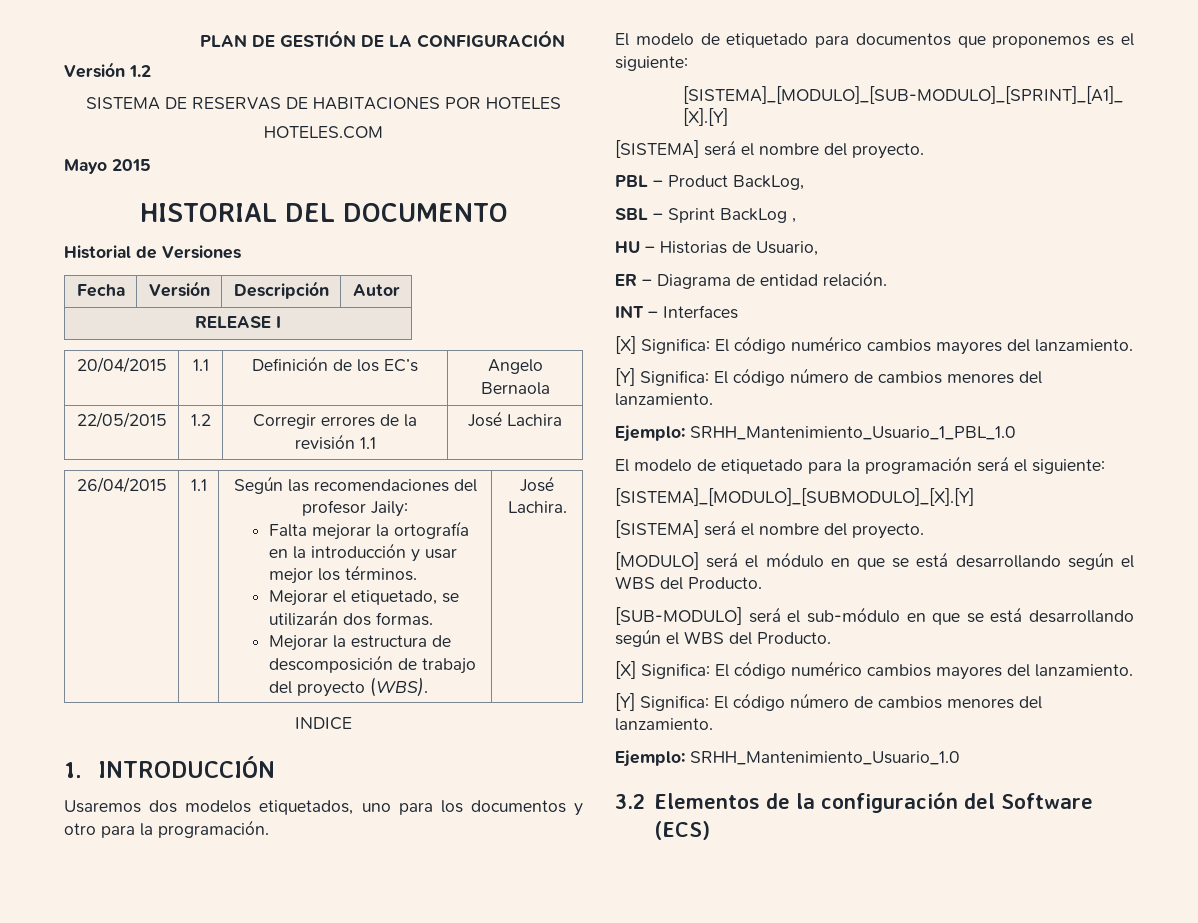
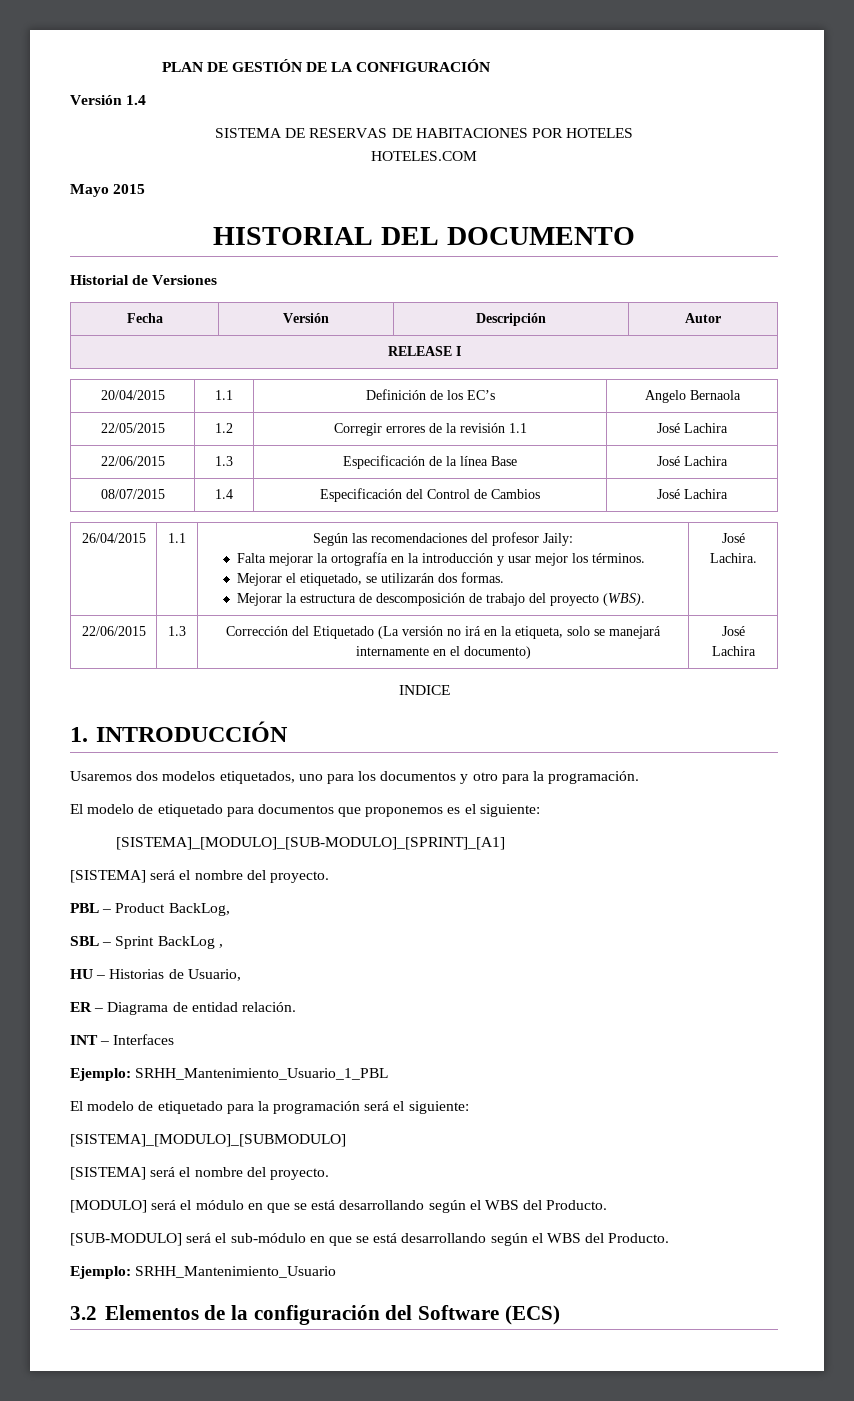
- Versión 1.2
+ Versión 1.4
+ 22/06/2015 | 1.3 | Especificación de la línea Base | José Lachira
+ 08/07/2015 | 1.4 | Especificación del Control de Cambios | José Lachira
+ 22/06/2015 | 1.3 | Corrección del Etiquetado (La versión no irá en la etiqueta, solo se manejará internamente en el documento) | José Lachira
- [SISTEMA]_[MODULO]_[SUB-MODULO]_[SPRINT]_[A1]_ [X].[Y]
+ [SISTEMA]_[MODULO]_[SUB-MODULO]_[SPRINT]_[A1]
  INT – Interfaces
- [X] Significa: El código numérico cambios mayores del lanzamiento.
- [Y] Significa: El código número de cambios menores del lanzamiento.
- Ejemplo: SRHH_Mantenimiento_Usuario_1_PBL_1.0
+ Ejemplo: SRHH_Mantenimiento_Usuario_1_PBL
- [SISTEMA]_[MODULO]_[SUBMODULO]_[X].[Y]
+ [SISTEMA]_[MODULO]_[SUBMODULO]
  [SUB-MODULO] será el sub-módulo en que se está desarrollando según el WBS del Producto.
- [X] Significa: El código numérico cambios mayores del lanzamiento.
- [Y] Significa: El código número de cambios menores del lanzamiento.
- Ejemplo: SRHH_Mantenimiento_Usuario_1.0
+ Ejemplo: SRHH_Mantenimiento_Usuario

